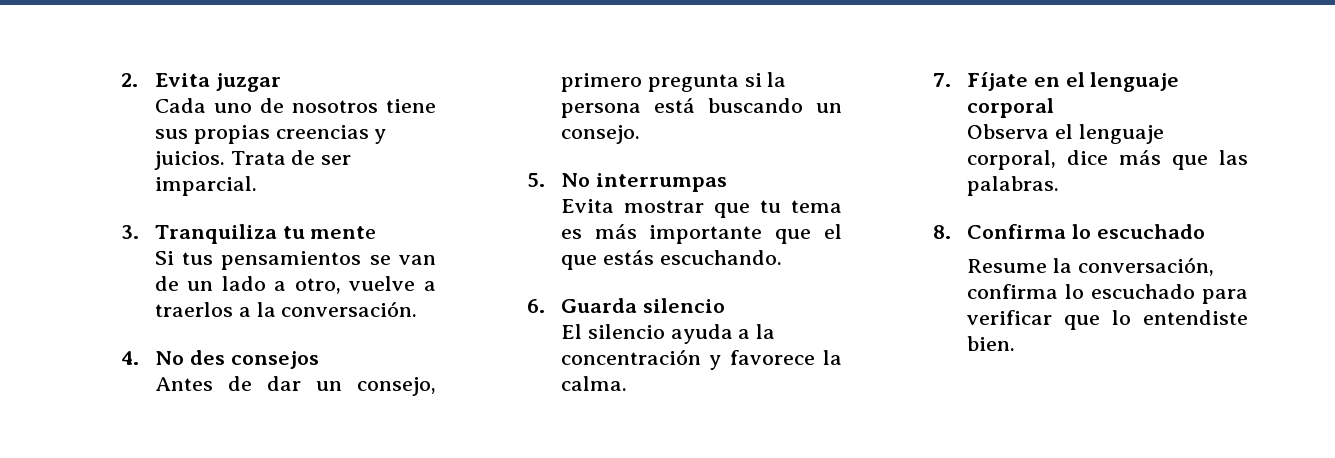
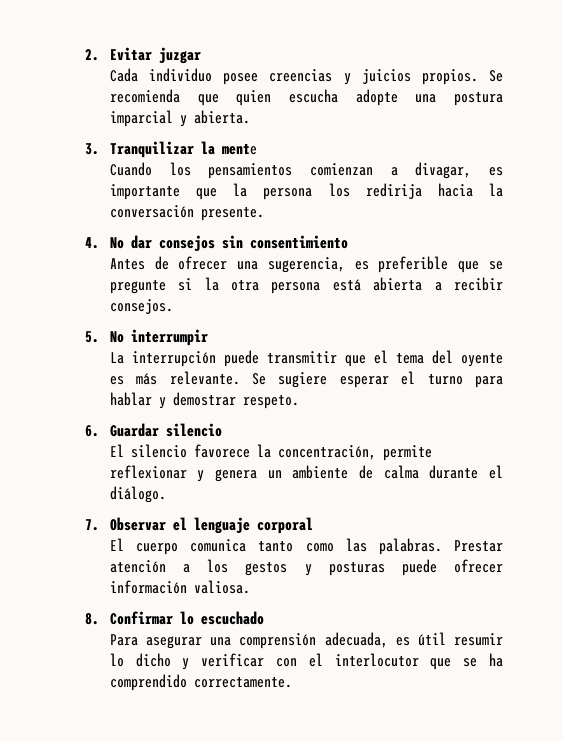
- 2. Evita juzgar
+ 2. Evitar juzgar
- Cada uno de nosotros tiene sus propias creencias y juicios. Trata de ser imparcial.
+ Cada individuo posee creencias y juicios propios. Se recomienda que quien escucha adopte una postura imparcial y abierta.
- 3. Tranquiliza tu mente
+ 3. Tranquilizar la mente
- Si tus pensamientos se van de un lado a otro, vuelve a traerlos a la conversación.
+ Cuando los pensamientos comienzan a divagar, es importante que la persona los redirija hacia la conversación presente.
- 4. No des consejos
+ 4. No dar consejos sin consentimiento
- Antes de dar un consejo, primero pregunta si la persona está buscando un consejo.
- 5. No interrumpas
- Evita mostrar que tu tema es más importante que el que estás escuchando.
+ Antes de ofrecer una sugerencia, es preferible que se pregunte si la otra persona está abierta a recibir consejos.
+ 5. No interrumpir
+ La interrupción puede transmitir que el tema del oyente es más relevante. Se sugiere esperar el turno para hablar y demostrar respeto.
- 6. Guarda silencio
+ 6. Guardar silencio
- El silencio ayuda a la concentración y favorece la calma.
+ El silencio favorece la concentración, permite reflexionar y genera un ambiente de calma durante el diálogo.
- 7. Fíjate en el lenguaje corporal
+ 7. Observar el lenguaje corporal
- Observa el lenguaje corporal, dice más que las palabras.
+ El cuerpo comunica tanto como las palabras. Prestar atención a los gestos y posturas puede ofrecer información valiosa.
- 8. Confirma lo escuchado
+ 8. Confirmar lo escuchado
- Resume la conversación, confirma lo escuchado para verificar que lo entendiste bien.
+ Para asegurar una comprensión adecuada, es útil resumir lo dicho y verificar con el interlocutor que se ha comprendido correctamente.

